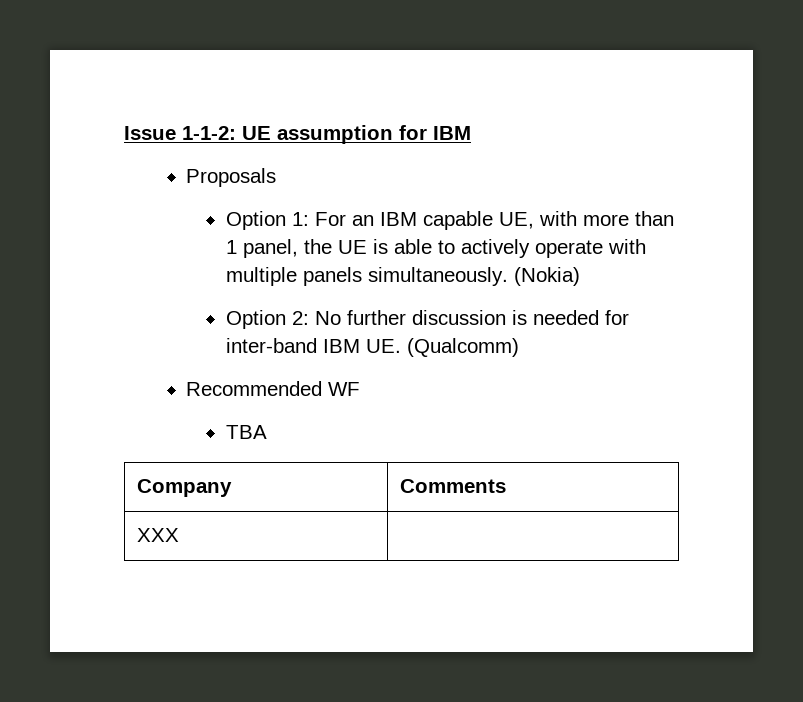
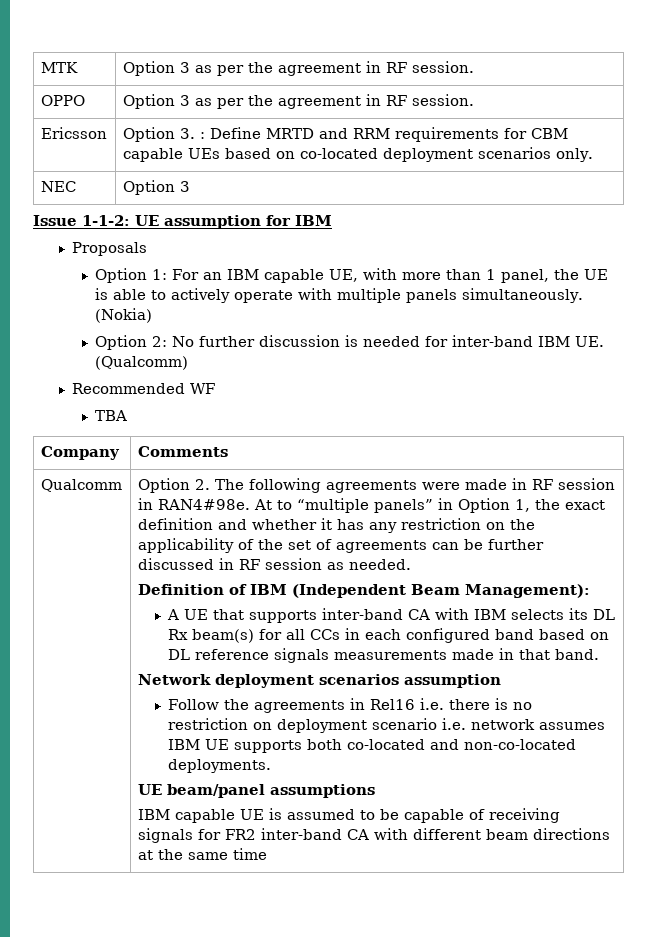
+ MTK | Option 3 as per the agreement in RF session.
+ OPPO | Option 3 as per the agreement in RF session.
+ Ericsson | Option 3. : Define MRTD and RRM requirements for CBM capable UEs based on co-located deployment scenarios only.
+ NEC | Option 3
- XXX
+ Qualcomm | Option 2. The following agreements were made in RF session in RAN4#98e. At to “multiple panels” in Option 1, the exact definition and whether it has any restriction on the applicability of the set of agreements can be further discussed in RF session as needed.
+ Definition of IBM (Independent Beam Management):
+ A UE that supports inter-band CA with IBM selects its DL Rx beam(s) for all CCs in each configured band based on DL reference signals measurements made in that band.
+ Network deployment scenarios assumption
+ Follow the agreements in Rel16 i.e. there is no restriction on deployment scenario i.e. network assumes IBM UE supports both co-located and non-co-located deployments.
+ UE beam/panel assumptions
+ IBM capable UE is assumed to be capable of receiving signals for FR2 inter-band CA with different beam directions at the same time

